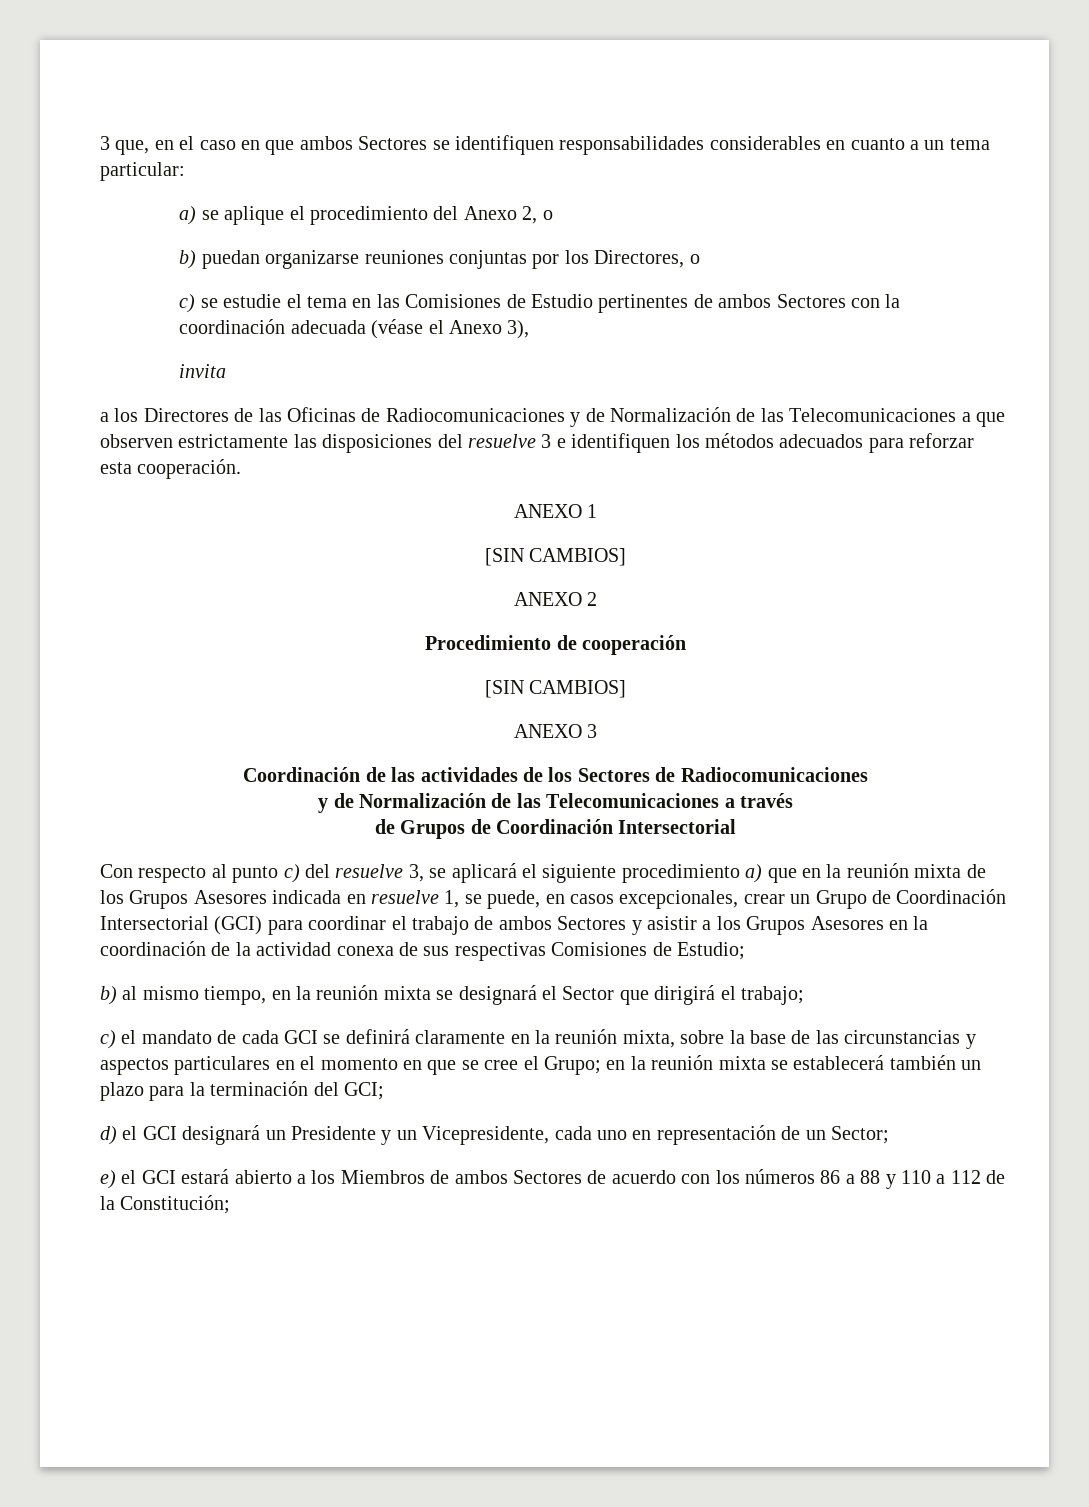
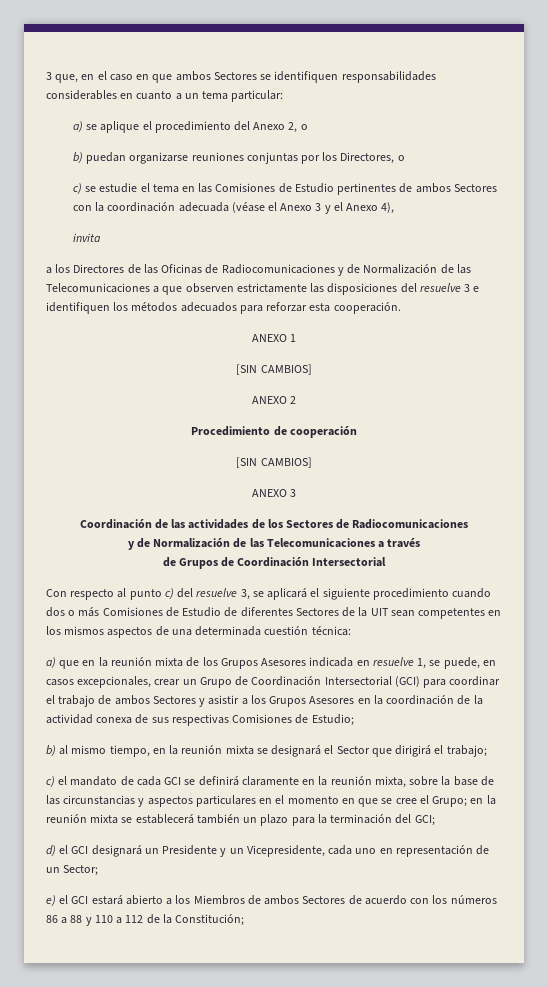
- c) se estudie el tema en las Comisiones de Estudio pertinentes de ambos Sectores con la coordinación adecuada (véase el Anexo 3),
+ c) se estudie el tema en las Comisiones de Estudio pertinentes de ambos Sectores con la coordinación adecuada (véase el Anexo 3 y el Anexo 4),
- Con respecto al punto c) del resuelve 3, se aplicará el siguiente procedimiento a) que en la reunión mixta de los Grupos Asesores indicada en resuelve 1, se puede, en casos excepcionales, crear un Grupo de Coordinación Intersectorial (GCI) para coordinar el trabajo de ambos Sectores y asistir a los Grupos Asesores en la coordinación de la actividad conexa de sus respectivas Comisiones de Estudio;
+ Con respecto al punto c) del resuelve 3, se aplicará el siguiente procedimiento cuando dos o más Comisiones de Estudio de diferentes Sectores de la UIT sean competentes en los mismos aspectos de una determinada cuestión técnica:
+ a) que en la reunión mixta de los Grupos Asesores indicada en resuelve 1, se puede, en casos excepcionales, crear un Grupo de Coordinación Intersectorial (GCI) para coordinar el trabajo de ambos Sectores y asistir a los Grupos Asesores en la coordinación de la actividad conexa de sus respectivas Comisiones de Estudio;

